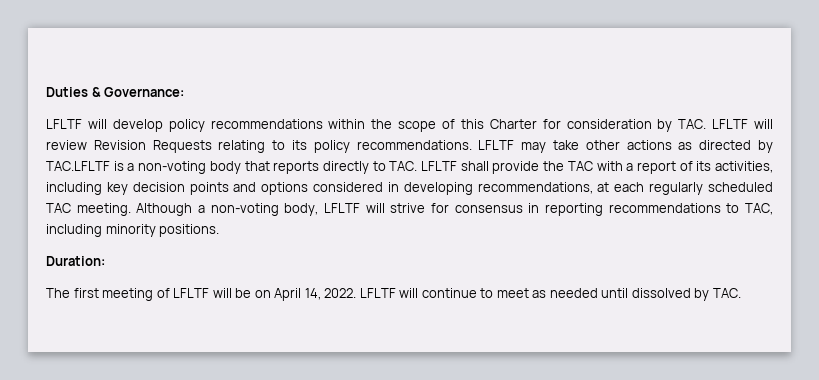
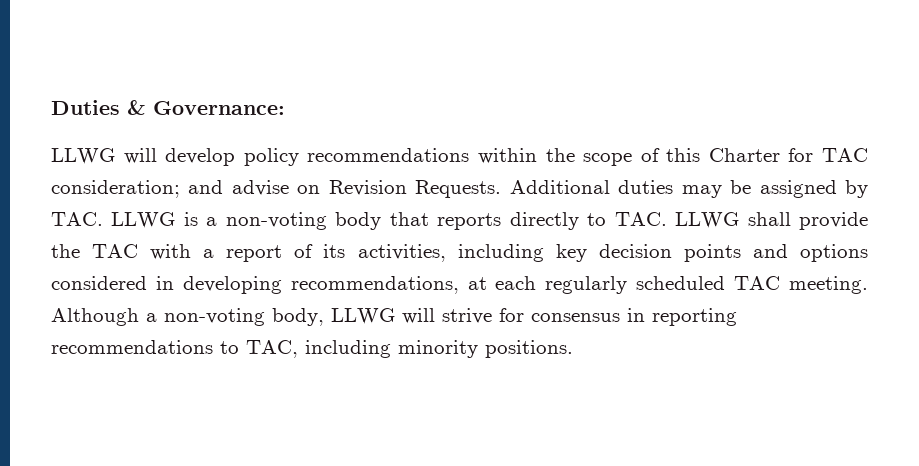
- LFLTF will develop policy recommendations within the scope of this Charter for consideration by TAC. LFLTF will review Revision Requests relating to its policy recommendations. LFLTF may take other actions as directed by TAC.LFLTF is a non-voting body that reports directly to TAC. LFLTF shall provide the TAC with a report of its activities, including key decision points and options considered in developing recommendations, at each regularly scheduled TAC meeting.
+ LLWG will develop policy recommendations within the scope of this Charter for TAC consideration; and advise on Revision Requests. Additional duties may be assigned by TAC. LLWG is a non-voting body that reports directly to TAC. LLWG shall provide the TAC with a report of its activities, including key decision points and options considered in developing recommendations, at each regularly scheduled TAC meeting.
- Although a non-voting body, LFLTF will strive for consensus in reporting recommendations to TAC, including minority positions.
+ Although a non-voting body, LLWG will strive for consensus in reporting recommendations to TAC, including minority positions.
- Duration:
- The first meeting of LFLTF will be on April 14, 2022. LFLTF will continue to meet as needed until dissolved by TAC.

